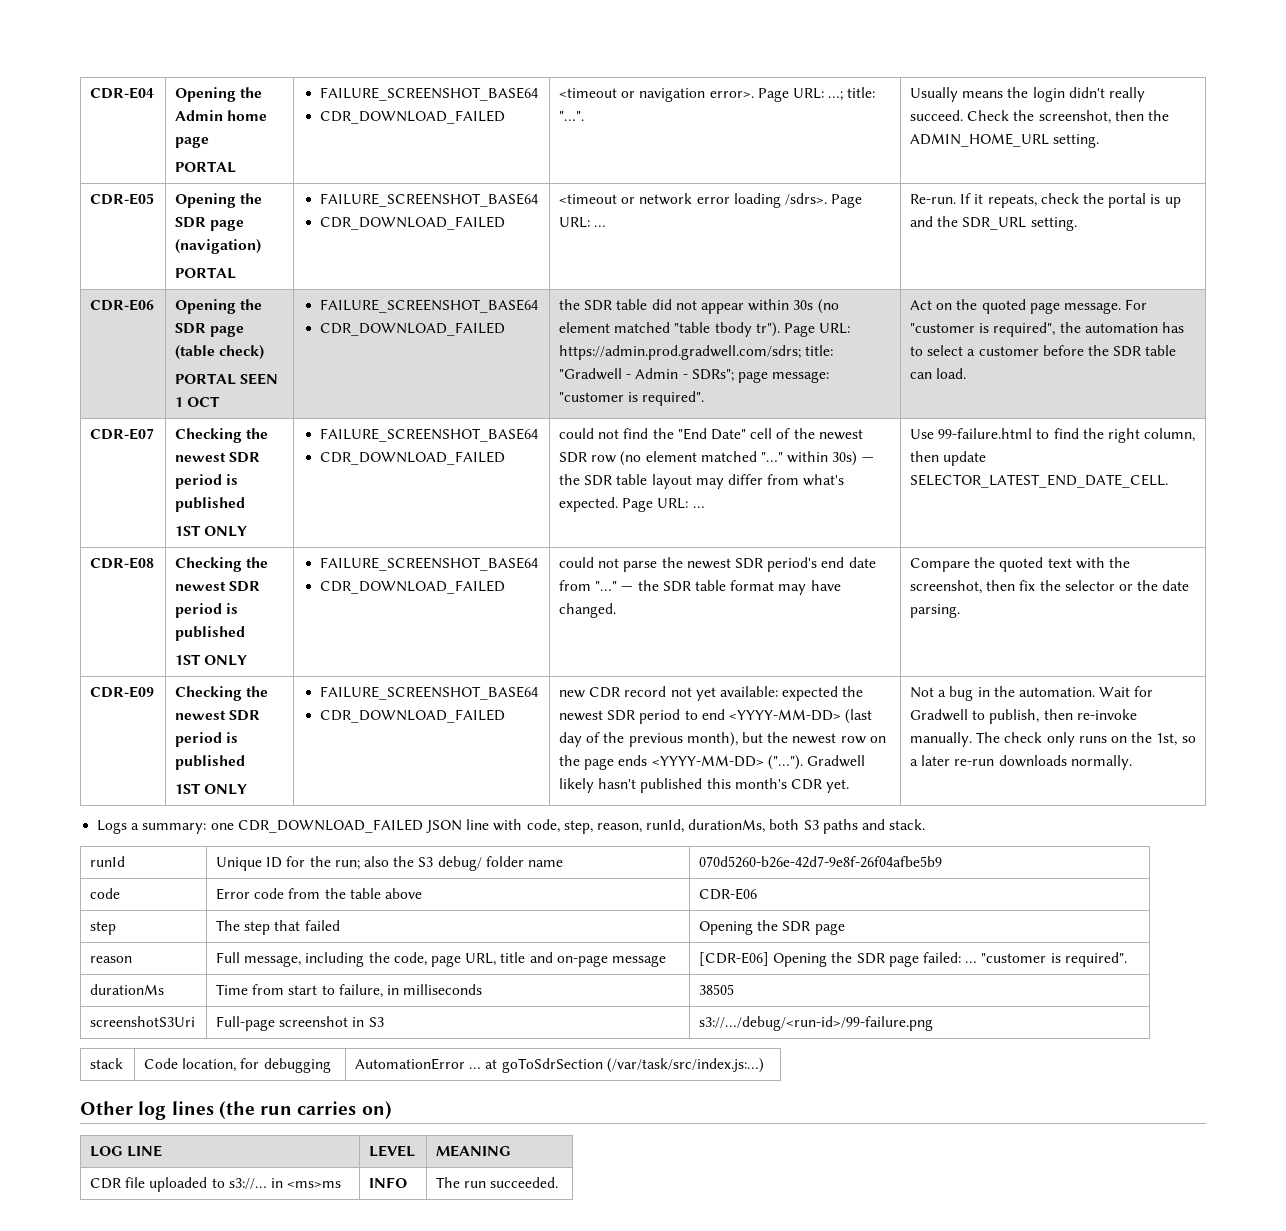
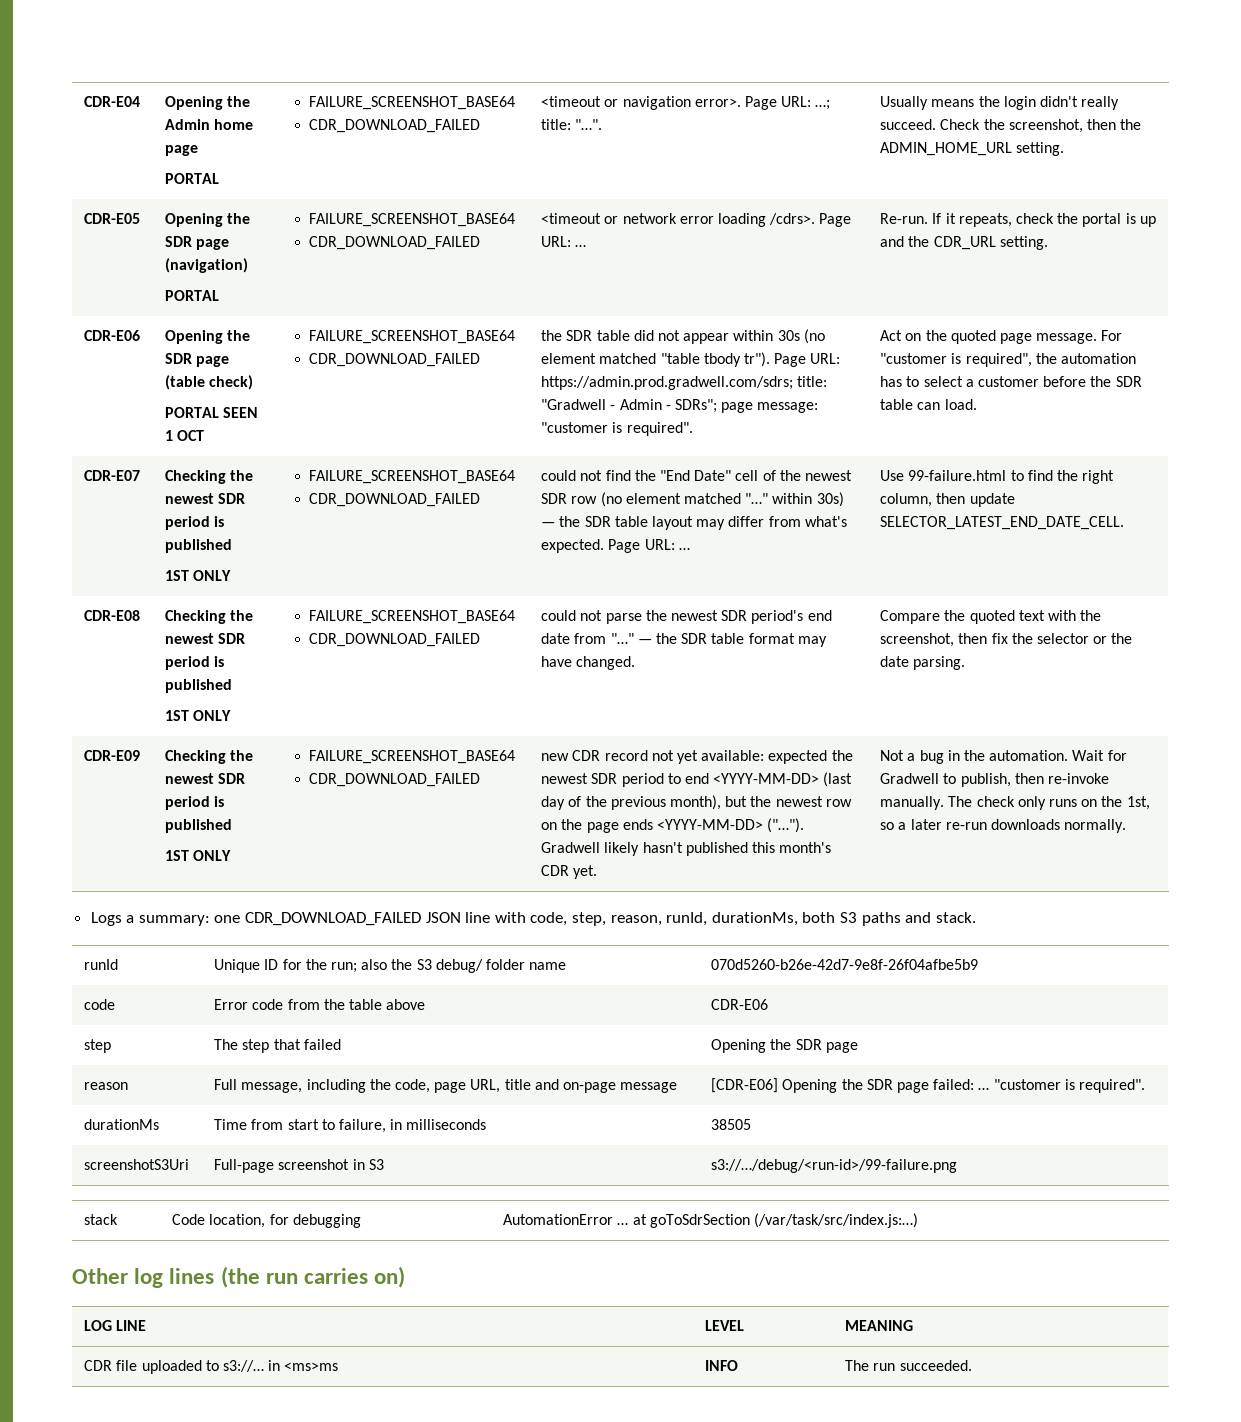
  CDR-E05 | Opening the SDR page (navigation)
  PORTAL | FAILURE_SCREENSHOT_BASE64
- CDR_DOWNLOAD_FAILED | <timeout or network error loading /sdrs>. Page URL: … | Re-run. If it repeats, check the portal is up and the SDR_URL setting.
+ CDR_DOWNLOAD_FAILED | <timeout or network error loading /cdrs>. Page URL: … | Re-run. If it repeats, check the portal is up and the CDR_URL setting.

